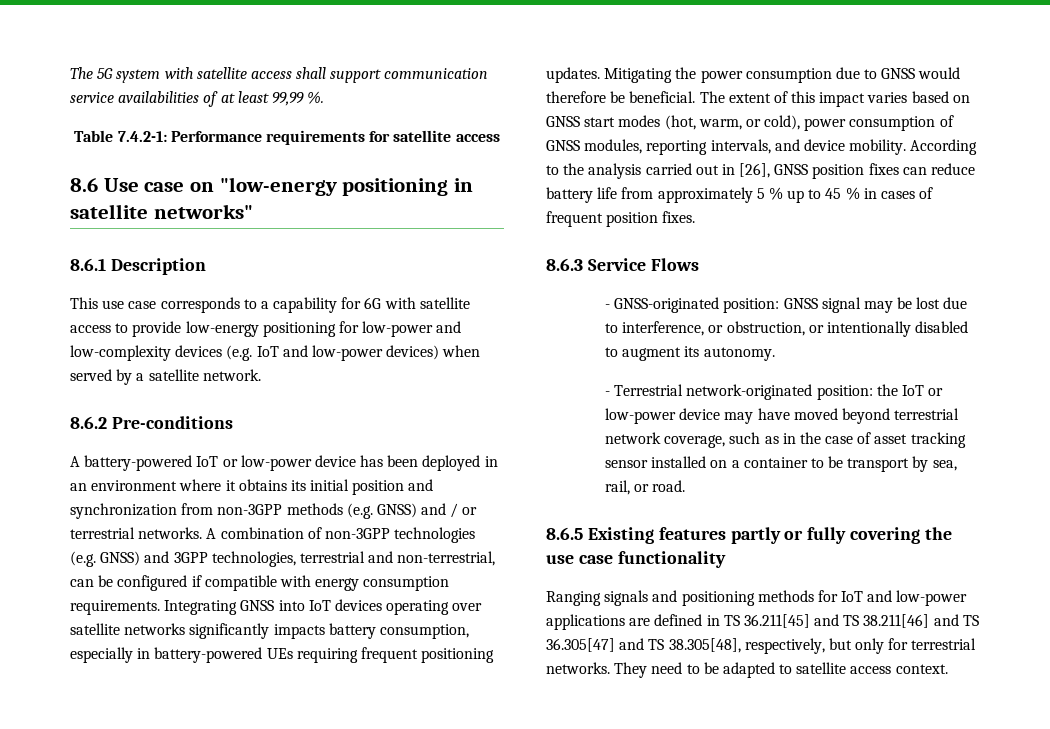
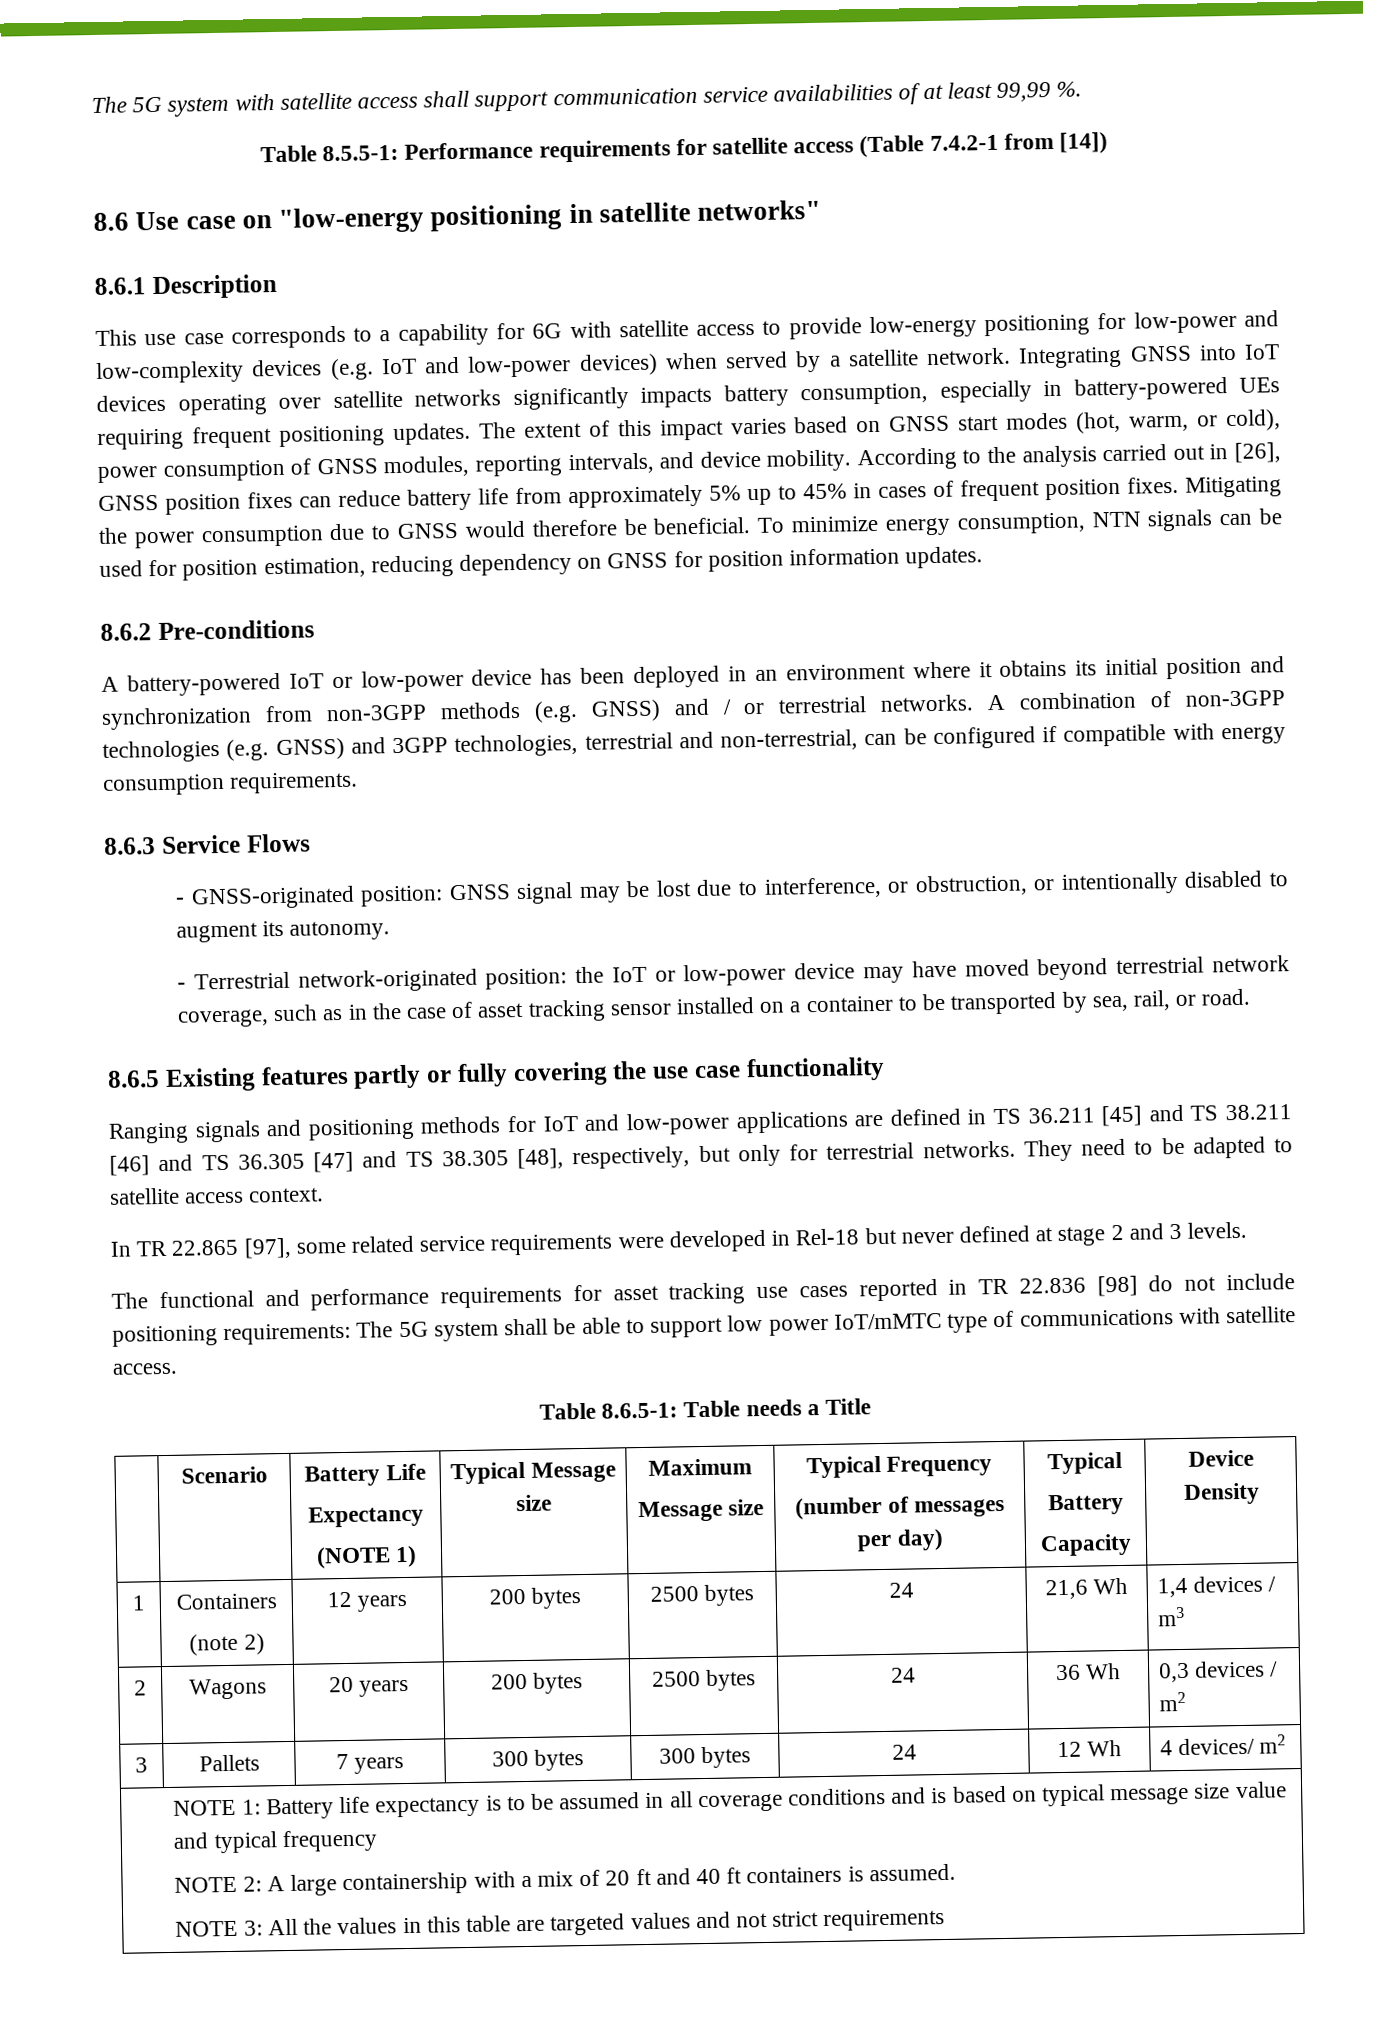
- Table 7.4.2-1: Performance requirements for satellite access
+ Table 8.5.5-1: Performance requirements for satellite access (Table 7.4.2-1 from [14])
+ Integrating GNSS into IoT devices operating over satellite networks significantly impacts battery consumption, especially in battery-powered UEs requiring frequent positioning updates. The extent of this impact varies based on GNSS start modes (hot, warm, or cold), power consumption of GNSS modules, reporting intervals, and device mobility. According to the analysis carried out in [26], GNSS position fixes can reduce battery life from approximately 5% up to 45% in cases of frequent position fixes. Mitigating the power consumption due to GNSS would therefore be beneficial. To minimize energy consumption, NTN signals can be used for position estimation, reducing dependency on GNSS for position information updates.
- Integrating GNSS into IoT devices operating over satellite networks significantly impacts battery consumption, especially in battery-powered UEs requiring frequent positioning updates. Mitigating the power consumption due to GNSS would therefore be beneficial. The extent of this impact varies based on GNSS start modes (hot, warm, or cold), power consumption of GNSS modules, reporting intervals, and device mobility. According to the analysis carried out in [26], GNSS position fixes can reduce battery life from approximately 5 % up to 45 % in cases of frequent position fixes.
- - Terrestrial network-originated position: the IoT or low-power device may have moved beyond terrestrial network coverage, such as in the case of asset tracking sensor installed on a container to be transport by sea, rail, or road.
+ - Terrestrial network-originated position: the IoT or low-power device may have moved beyond terrestrial network coverage, such as in the case of asset tracking sensor installed on a container to be transported by sea, rail, or road.
- Ranging signals and positioning methods for IoT and low-power applications are defined in TS 36.211[45] and TS 38.211[46] and TS 36.305[47] and TS 38.305[48], respectively, but only for terrestrial networks.
+ Ranging signals and positioning methods for IoT and low-power applications are defined in TS 36.211 [45] and TS 38.211 [46] and TS 36.305 [47] and TS 38.305 [48], respectively, but only for terrestrial networks.
+ In TR 22.865 [97], some related service requirements were developed in Rel-18 but never defined at stage 2 and 3 levels.
+ The functional and performance requirements for asset tracking use cases reported in TR 22.836 [98] do not include positioning requirements: The 5G system shall be able to support low power IoT/mMTC type of communications with satellite access.
+ Table 8.6.5-1: Table needs a Title
+ | Scenario | Battery Life
+ Expectancy
+ (NOTE 1) | Typical Message size | Maximum
+ Message size | Typical Frequency
+ (number of messages per day) | Typical
+ Battery
+ Capacity | Device Density
+ 1 | Containers
+ (note 2) | 12 years | 200 bytes | 2500 bytes | 24 | 21,6 Wh | 1,4 devices / m3
+ 2 | Wagons | 20 years | 200 bytes | 2500 bytes | 24 | 36 Wh | 0,3 devices / m2
+ 3 | Pallets | 7 years | 300 bytes | 300 bytes | 24 | 12 Wh | 4 devices/ m2
+ NOTE 1: Battery life expectancy is to be assumed in all coverage conditions and is based on typical message size value and typical frequency
+ NOTE 2: A large containership with a mix of 20 ft and 40 ft containers is assumed.
+ NOTE 3: All the values in this table are targeted values and not strict requirements

